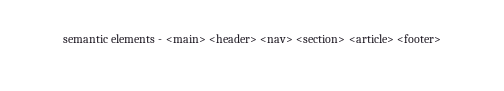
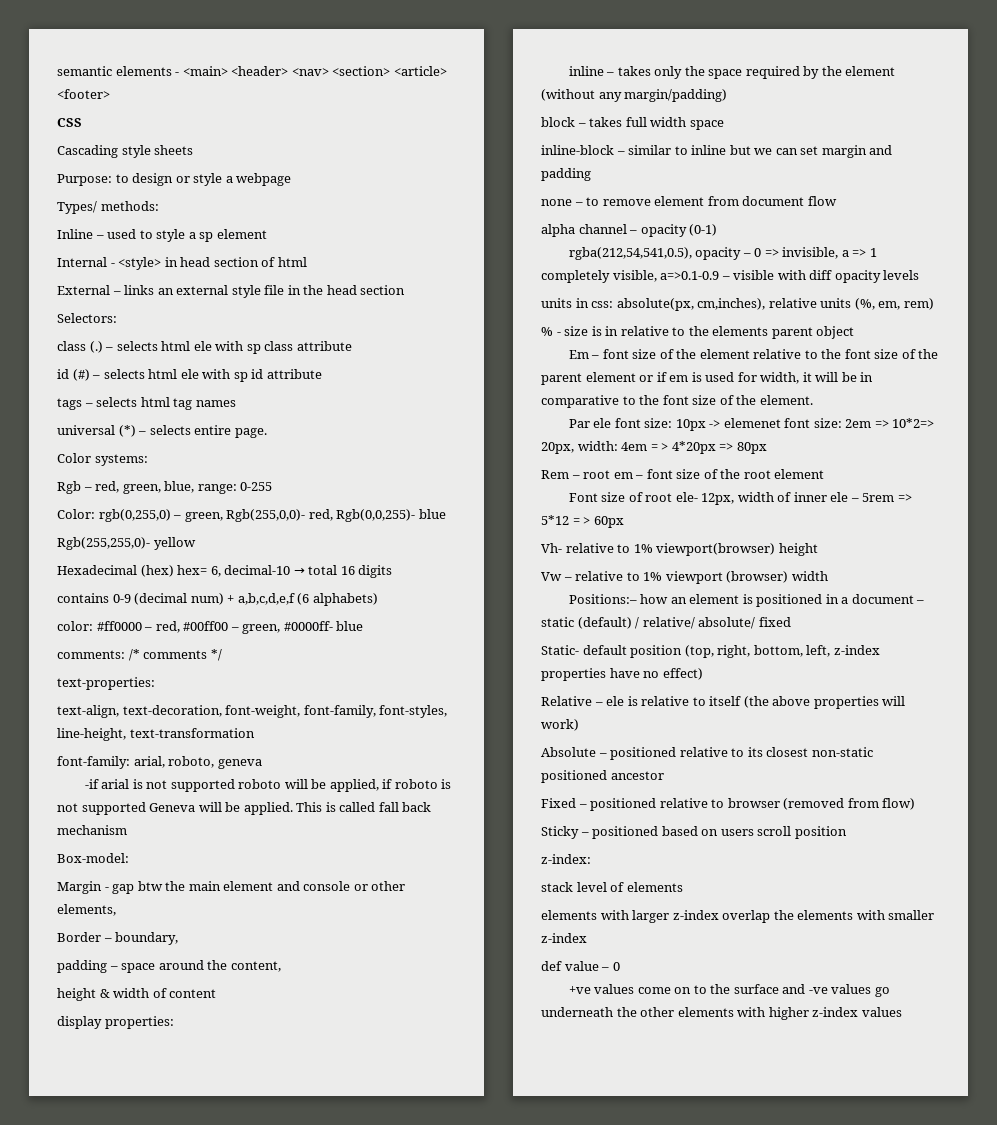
+ CSS
+ Cascading style sheets
+ Purpose: to design or style a webpage
+ Types/ methods:
+ Inline – used to style a sp element
+ Internal - <style> in head section of html
+ External – links an external style file in the head section
+ Selectors:
+ class (.) – selects html ele with sp class attribute
+ id (#) – selects html ele with sp id attribute
+ tags – selects html tag names
+ universal (*) – selects entire page.
+ Color systems:
+ Rgb – red, green, blue, range: 0-255
+ Color: rgb(0,255,0) – green, Rgb(255,0,0)- red, Rgb(0,0,255)- blue
+ Rgb(255,255,0)- yellow
+ Hexadecimal (hex) hex= 6, decimal-10 → total 16 digits
+ contains 0-9 (decimal num) + a,b,c,d,e,f (6 alphabets)
+ color: #ff0000 – red, #00ff00 – green, #0000ff- blue
+ comments: /* comments */
+ text-properties:
+ text-align, text-decoration, font-weight, font-family, font-styles, line-height, text-transformation
+ font-family: arial, roboto, geneva
+ -if arial is not supported roboto will be applied, if roboto is not supported Geneva will be applied. This is called fall back mechanism
+ Box-model:
+ Margin - gap btw the main element and console or other elements,
+ Border – boundary,
+ padding – space around the content,
+ height & width of content
+ display properties:
+ inline – takes only the space required by the element (without any margin/padding)
+ block – takes full width space
+ inline-block – similar to inline but we can set margin and padding
+ none – to remove element from document flow
+ alpha channel – opacity (0-1)
+ rgba(212,54,541,0.5), opacity – 0 => invisible, a => 1 completely visible, a=>0.1-0.9 – visible with diff opacity levels
+ units in css: absolute(px, cm,inches), relative units (%, em, rem)
+ % - size is in relative to the elements parent object
+ Em – font size of the element relative to the font size of the parent element or if em is used for width, it will be in comparative to the font size of the element.
+ Par ele font size: 10px -> elemenet font size: 2em => 10*2=> 20px, width: 4em = > 4*20px => 80px
+ Rem – root em – font size of the root element
+ Font size of root ele- 12px, width of inner ele – 5rem => 5*12 = > 60px
+ Vh- relative to 1% viewport(browser) height
+ Vw – relative to 1% viewport (browser) width
+ Positions:– how an element is positioned in a document – static (default) / relative/ absolute/ fixed
+ Static- default position (top, right, bottom, left, z-index properties have no effect)
+ Relative – ele is relative to itself (the above properties will work)
+ Absolute – positioned relative to its closest non-static positioned ancestor
+ Fixed – positioned relative to browser (removed from flow)
+ Sticky – positioned based on users scroll position
+ z-index:
+ stack level of elements
+ elements with larger z-index overlap the elements with smaller z-index
+ def value – 0
+ +ve values come on to the surface and -ve values go underneath the other elements with higher z-index values

